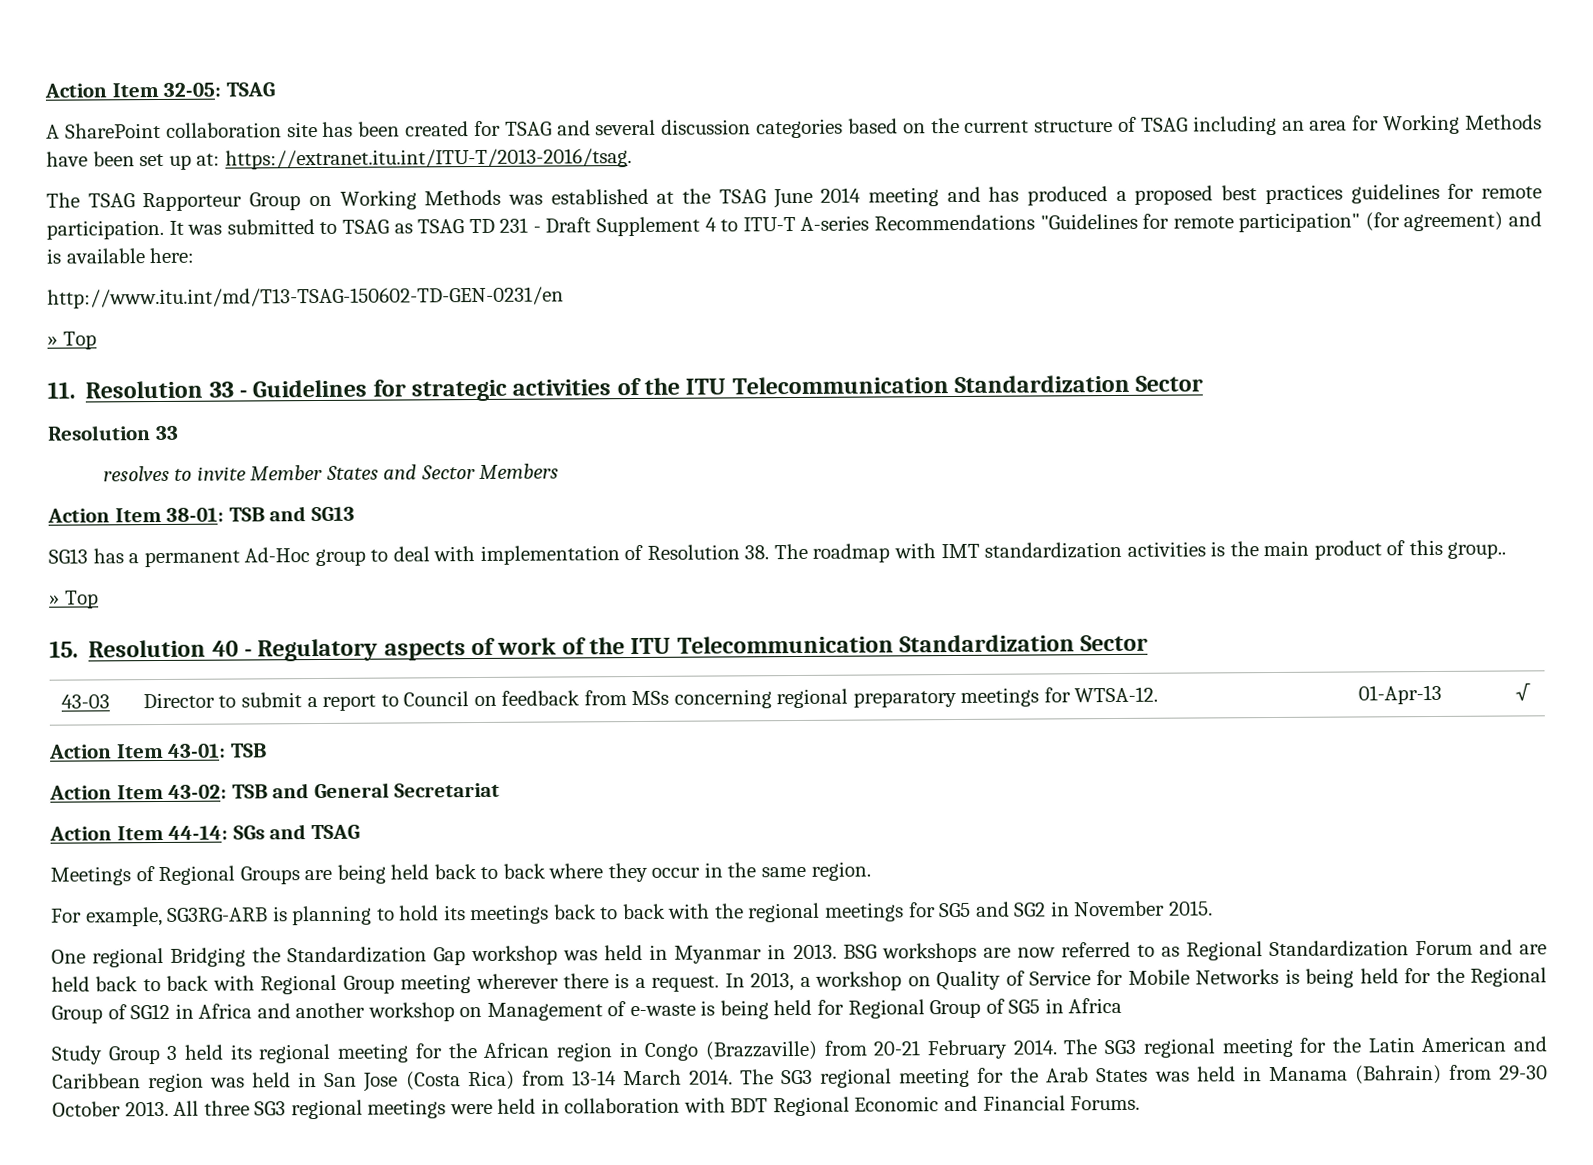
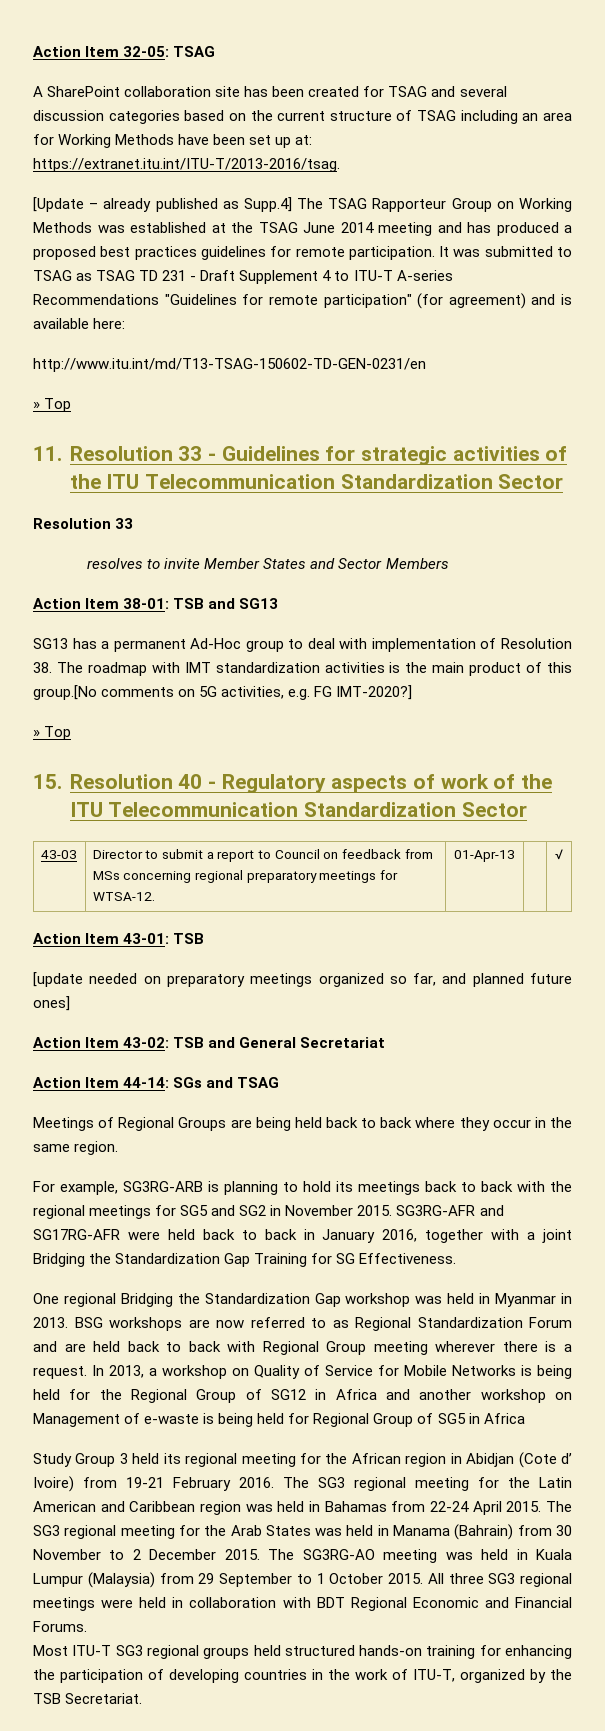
- The TSAG Rapporteur Group on Working Methods was established at the TSAG June 2014 meeting and has produced a proposed best practices guidelines for remote participation.
+ [Update – already published as Supp.4] The TSAG Rapporteur Group on Working Methods was established at the TSAG June 2014 meeting and has produced a proposed best practices guidelines for remote participation.
- SG13 has a permanent Ad-Hoc group to deal with implementation of Resolution 38. The roadmap with IMT standardization activities is the main product of this group..
+ SG13 has a permanent Ad-Hoc group to deal with implementation of Resolution 38. The roadmap with IMT standardization activities is the main product of this group.[No comments on 5G activities, e.g. FG IMT-2020?]
+ [update needed on preparatory meetings organized so far, and planned future ones]
+ SG3RG-AFR and SG17RG-AFR were held back to back in January 2016, together with a joint Bridging the Standardization Gap Training for SG Effectiveness.
- Study Group 3 held its regional meeting for the African region in Congo (Brazzaville) from 20-21 February 2014.
+ Study Group 3 held its regional meeting for the African region in Abidjan (Cote d’ Ivoire) from 19-21 February 2016.
- The SG3 regional meeting for the Latin American and Caribbean region was held in San Jose (Costa Rica) from 13-14 March 2014.
+ The SG3 regional meeting for the Latin American and Caribbean region was held in Bahamas from 22-24 April 2015.
- The SG3 regional meeting for the Arab States was held in Manama (Bahrain) from 29-30 October 2013.
+ The SG3 regional meeting for the Arab States was held in Manama (Bahrain) from 30 November to 2 December 2015. The SG3RG-AO meeting was held in Kuala Lumpur (Malaysia) from 29 September to 1 October 2015.
+ Most ITU-T SG3 regional groups held structured hands-on training for enhancing the participation of developing countries in the work of ITU-T, organized by the TSB Secretariat.

